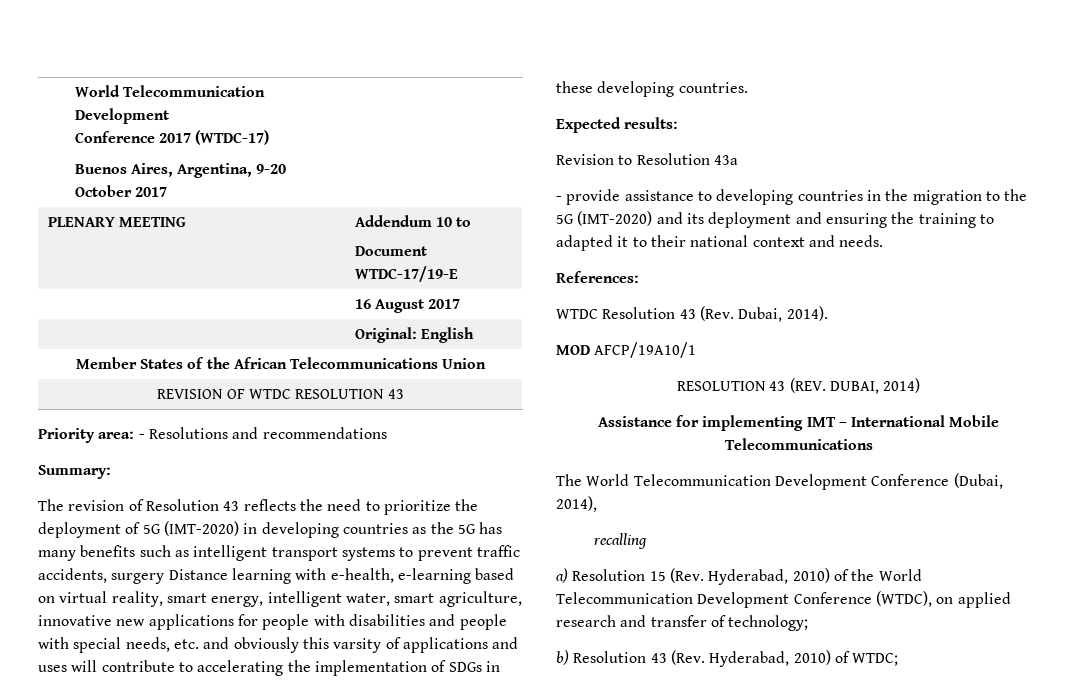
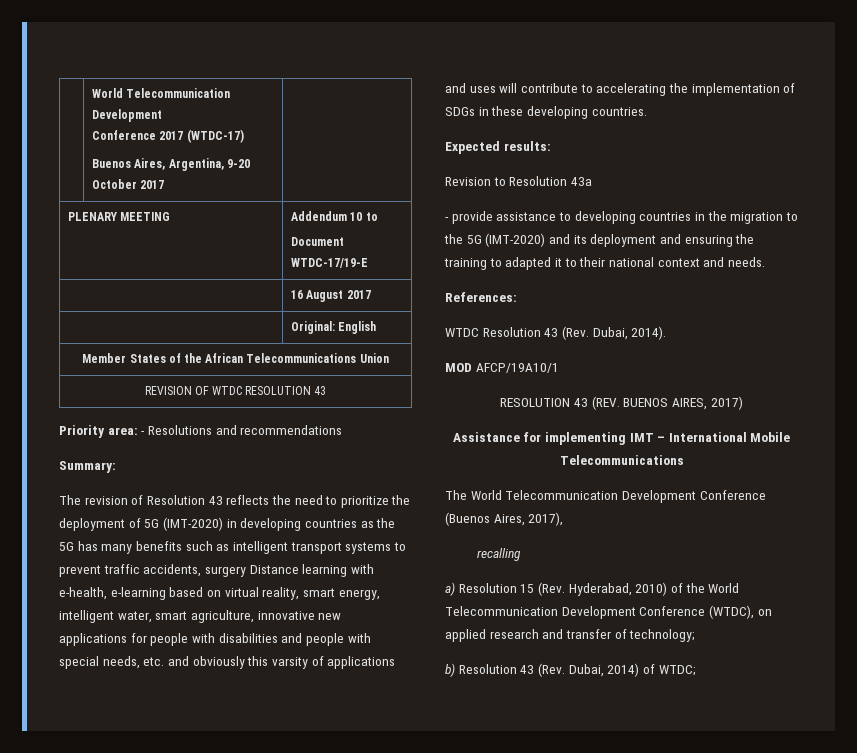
- RESOLUTION 43 (REV. DUBAI, 2014)
+ RESOLUTION 43 (REV. BUENOS AIRES, 2017)
- The World Telecommunication Development Conference (Dubai, 2014),
+ The World Telecommunication Development Conference (Buenos Aires, 2017),
- b) Resolution 43 (Rev. Hyderabad, 2010) of WTDC;
+ b) Resolution 43 (Rev. Dubai, 2014) of WTDC;

